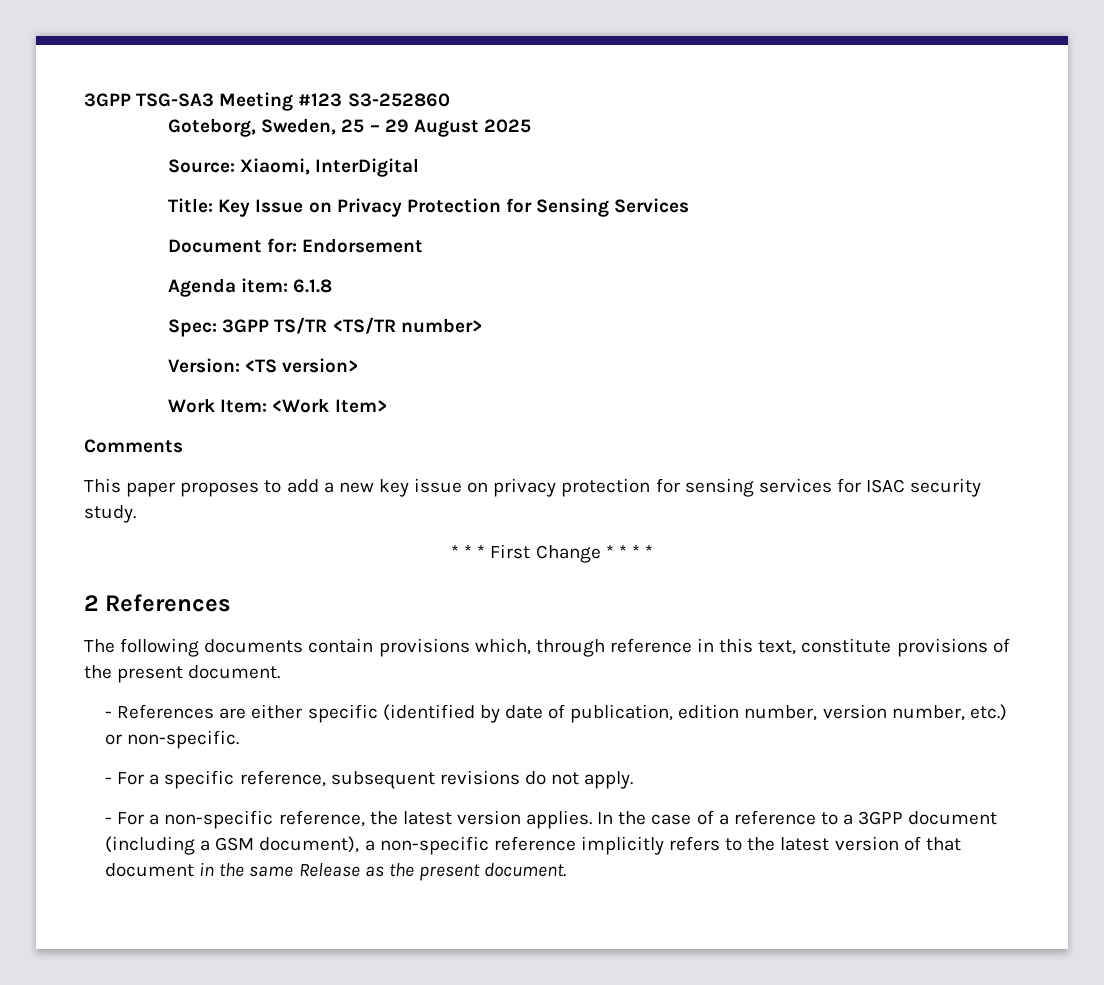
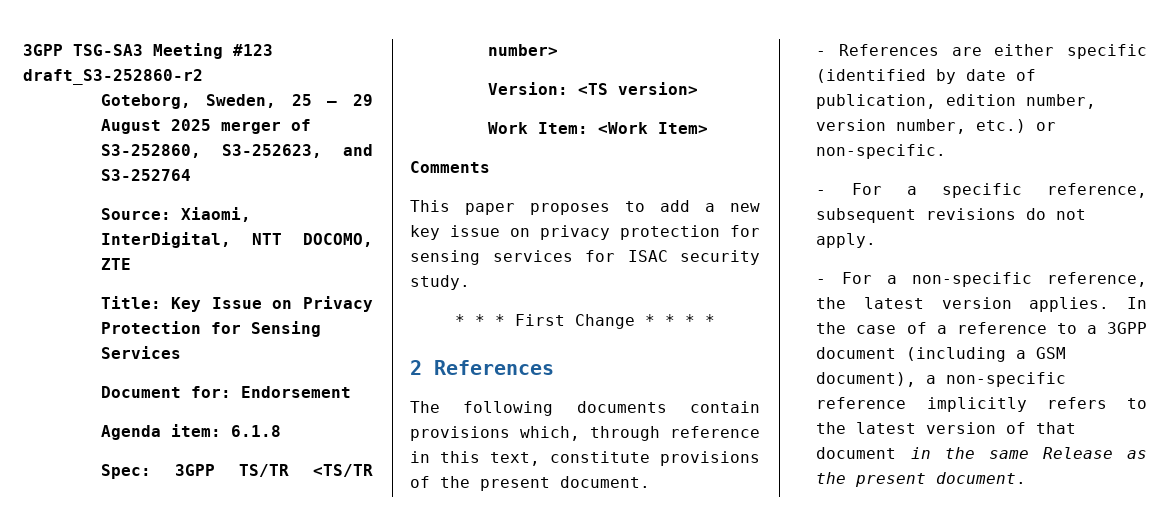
- 3GPP TSG-SA3 Meeting #123 S3-252860
+ 3GPP TSG-SA3 Meeting #123 draft_S3-252860-r2
- Goteborg, Sweden, 25 – 29 August 2025
- Source: Xiaomi, InterDigital
+ Goteborg, Sweden, 25 – 29 August 2025 merger of S3-252860, S3-252623, and S3-252764
+ Source: Xiaomi, InterDigital, NTT DOCOMO, ZTE

